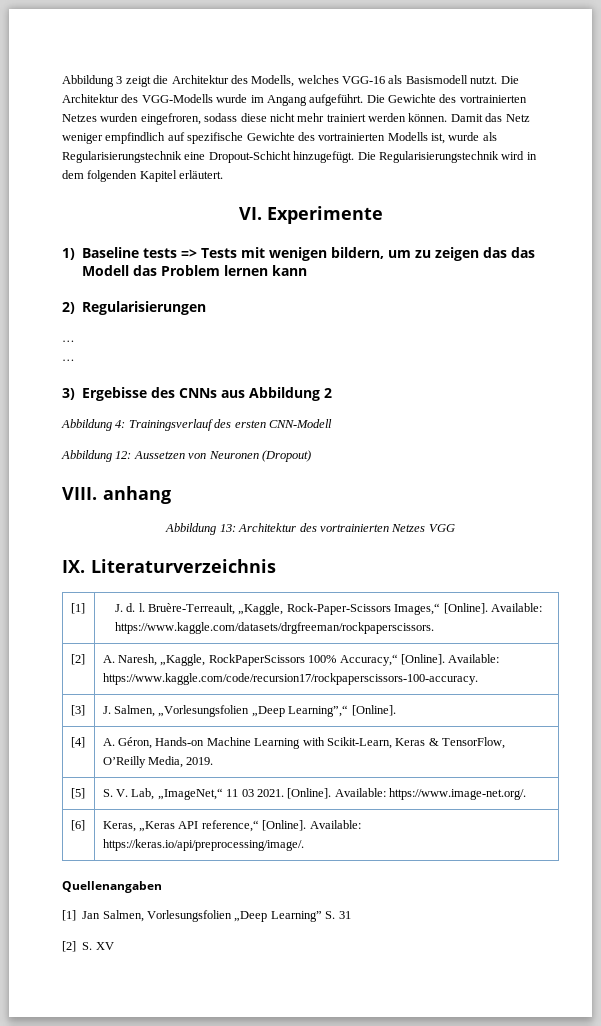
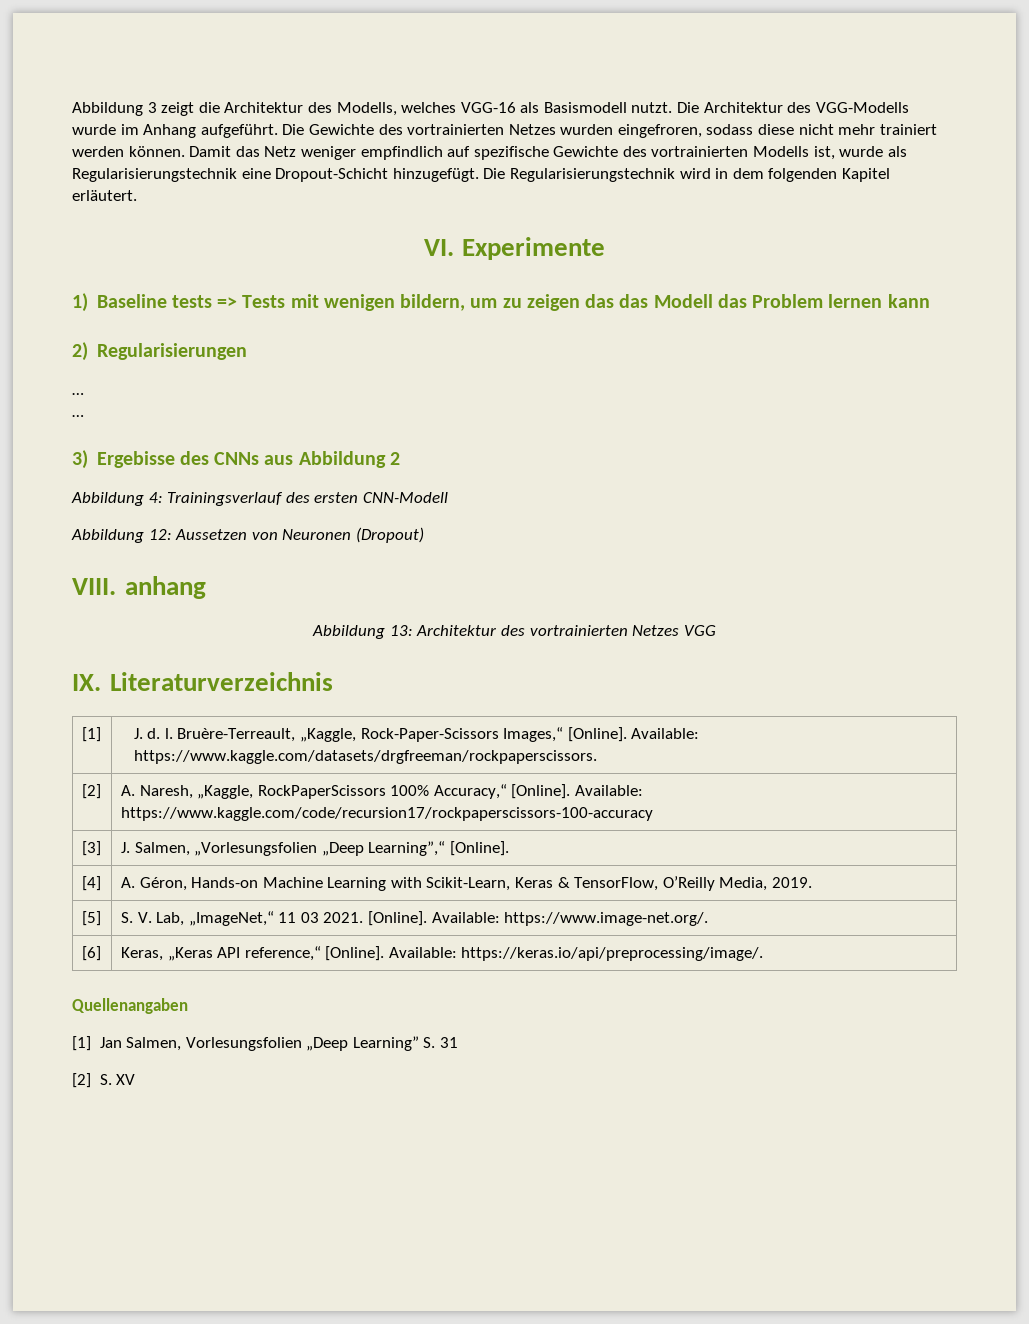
- Die Architektur des VGG-Modells wurde im Angang aufgeführt.
+ Die Architektur des VGG-Modells wurde im Anhang aufgeführt.
- [2] | A. Naresh, „Kaggle, RockPaperScissors 100% Accuracy,“ [Online]. Available: https://www.kaggle.com/code/recursion17/rockpaperscissors-100-accuracy.
+ [2] | A. Naresh, „Kaggle, RockPaperScissors 100% Accuracy,“ [Online]. Available: https://www.kaggle.com/code/recursion17/rockpaperscissors-100-accuracy

